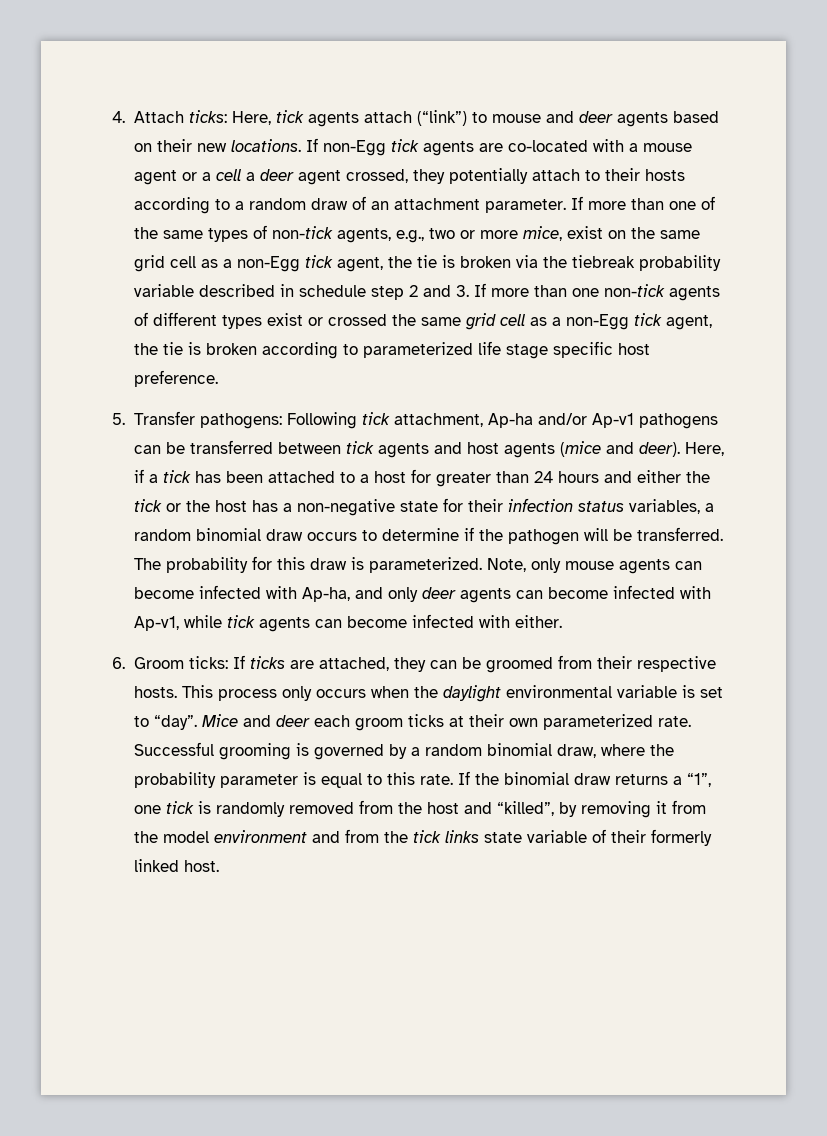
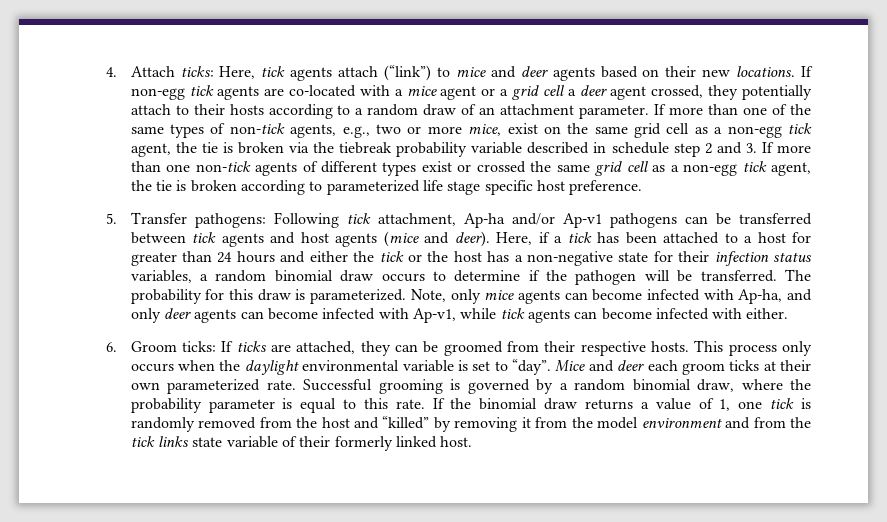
- 4. Attach ticks: Here, tick agents attach (“link”) to mouse and deer agents based on their new locations.
+ 4. Attach ticks: Here, tick agents attach (“link”) to mice and deer agents based on their new locations.
- If non-Egg tick agents are co-located with a mouse agent or a cell a deer agent crossed, they potentially attach to their hosts according to a random draw of an attachment parameter.
+ If non-egg tick agents are co-located with a mice agent or a grid cell a deer agent crossed, they potentially attach to their hosts according to a random draw of an attachment parameter.
- If more than one of the same types of non-tick agents, e.g., two or more mice, exist on the same grid cell as a non-Egg tick agent, the tie is broken via the tiebreak probability variable described in schedule step 2 and 3. If more than one non-tick agents of different types exist or crossed the same grid cell as a non-Egg tick agent, the tie is broken according to parameterized life stage specific host preference.
+ If more than one of the same types of non-tick agents, e.g., two or more mice, exist on the same grid cell as a non-egg tick agent, the tie is broken via the tiebreak probability variable described in schedule step 2 and 3. If more than one non-tick agents of different types exist or crossed the same grid cell as a non-egg tick agent, the tie is broken according to parameterized life stage specific host preference.
- Note, only mouse agents can become infected with Ap-ha, and only deer agents can become infected with Ap-v1, while tick agents can become infected with either.
+ Note, only mice agents can become infected with Ap-ha, and only deer agents can become infected with Ap-v1, while tick agents can become infected with either.
- If the binomial draw returns a “1”, one tick is randomly removed from the host and “killed”, by removing it from the model environment and from the tick links state variable of their formerly linked host.
+ If the binomial draw returns a value of 1, one tick is randomly removed from the host and “killed” by removing it from the model environment and from the tick links state variable of their formerly linked host.

